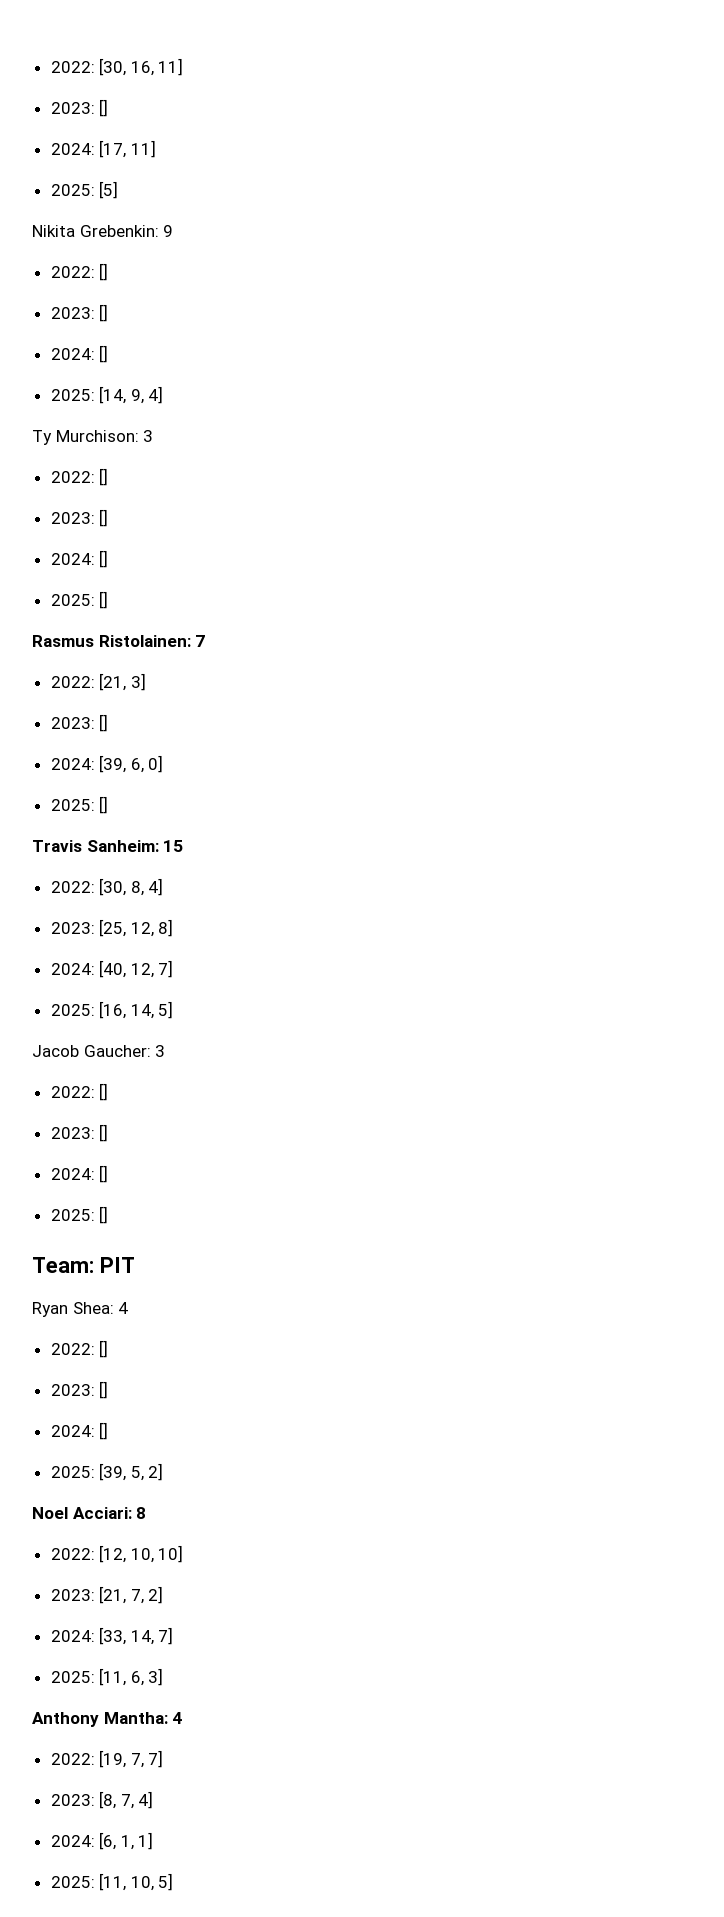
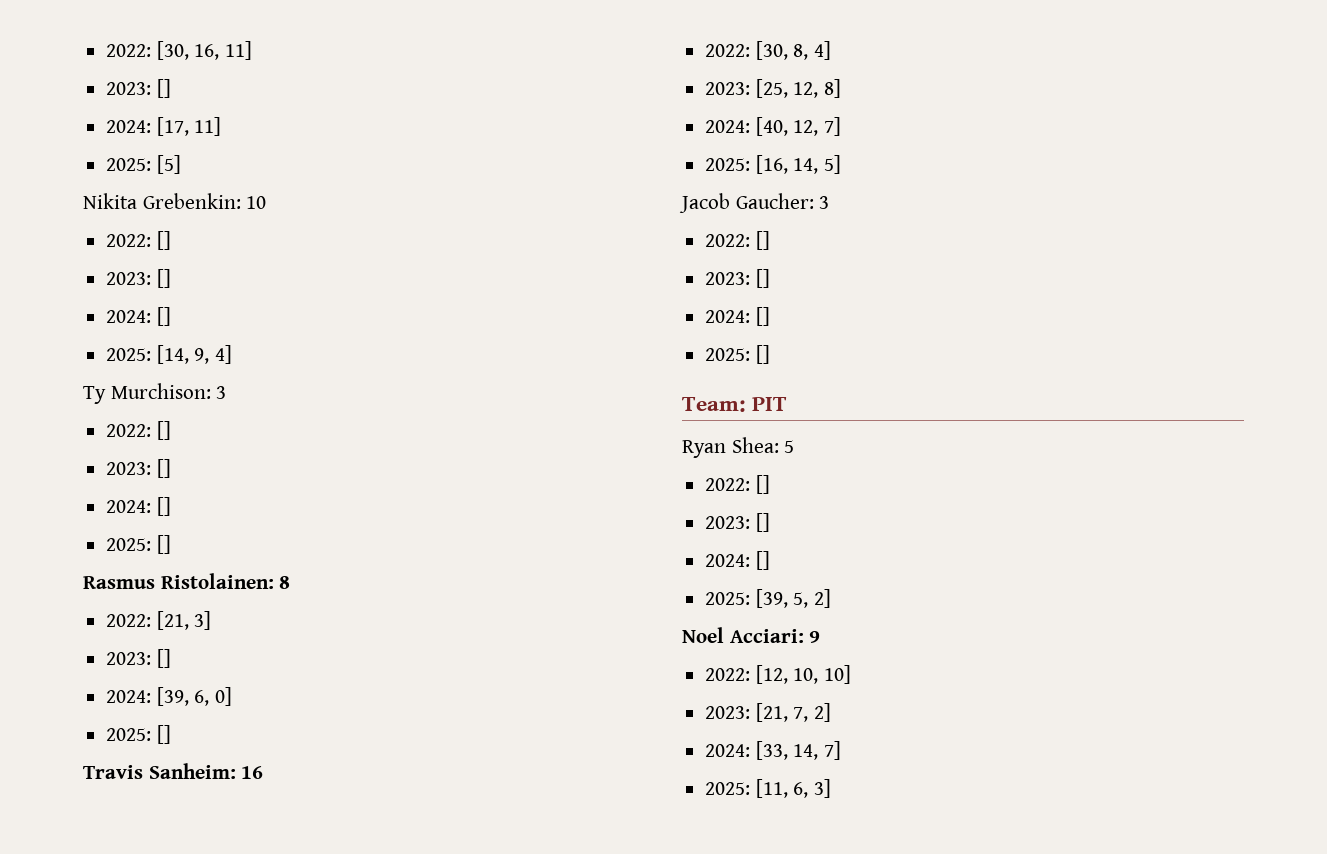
- Nikita Grebenkin: 9
+ Nikita Grebenkin: 10
- Rasmus Ristolainen: 7
+ Rasmus Ristolainen: 8
- Travis Sanheim: 15
+ Travis Sanheim: 16
- Ryan Shea: 4
+ Ryan Shea: 5
- Noel Acciari: 8
+ Noel Acciari: 9
- Anthony Mantha: 4
- 2022: [19, 7, 7]
- 2023: [8, 7, 4]
- 2024: [6, 1, 1]
- 2025: [11, 10, 5]

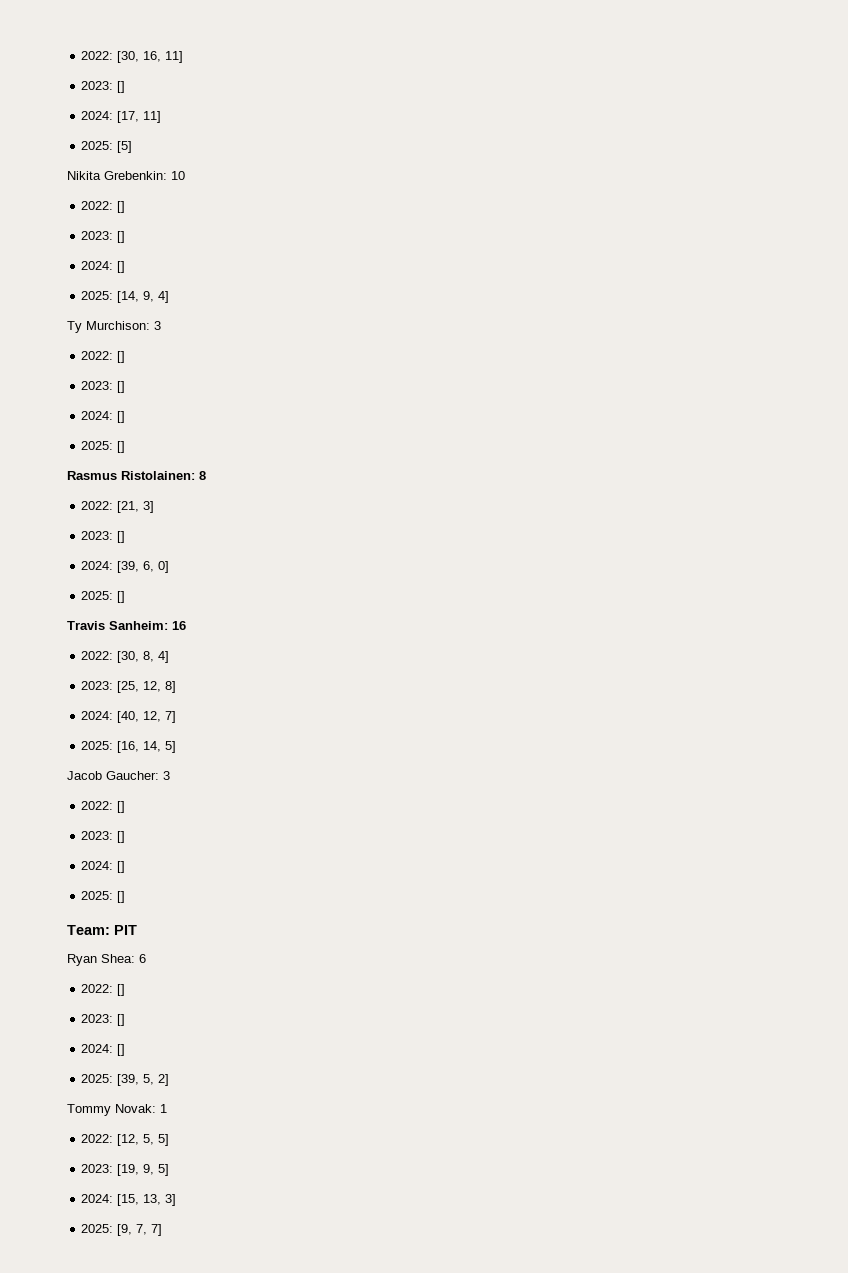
- Ryan Shea: 5
+ Ryan Shea: 6
- Noel Acciari: 9
+ Tommy Novak: 1
- 2022: [12, 10, 10]
- 2023: [21, 7, 2]
- 2024: [33, 14, 7]
- 2025: [11, 6, 3]
+ 2022: [12, 5, 5]
+ 2023: [19, 9, 5]
+ 2024: [15, 13, 3]
+ 2025: [9, 7, 7]

